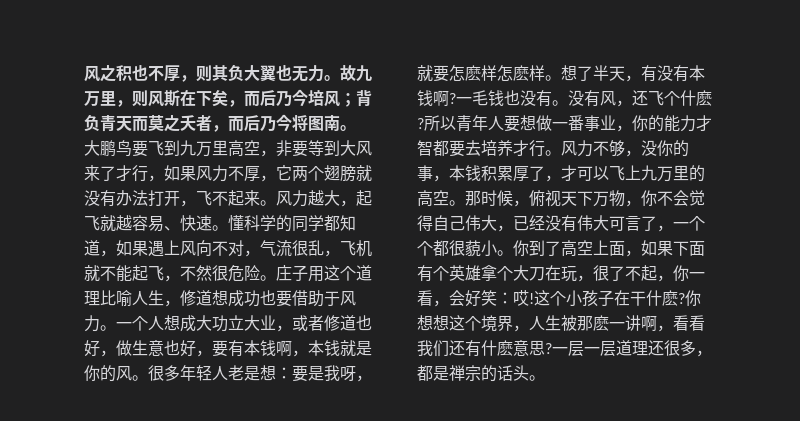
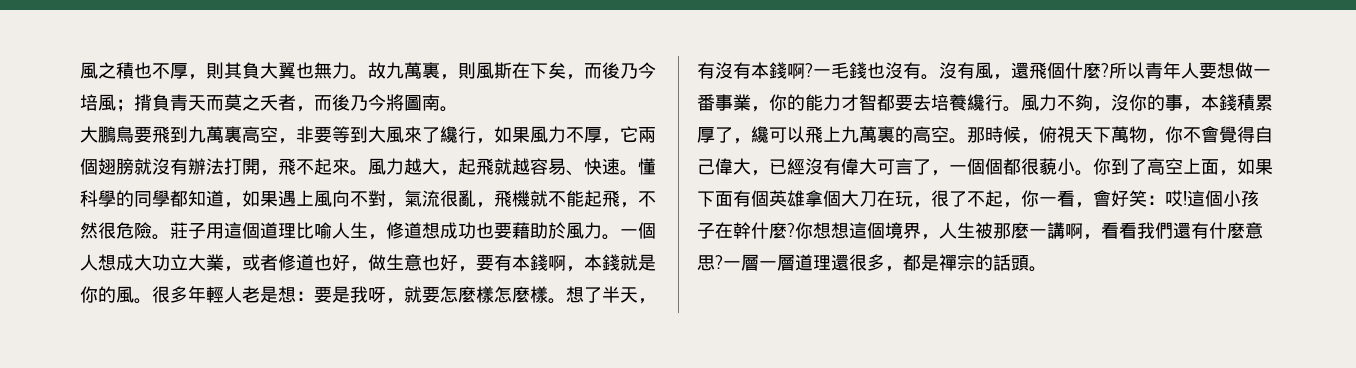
- 风之积也不厚，则其负大翼也无力。故九万里，则风斯在下矣，而后乃今培风；背负青天而莫之夭者，而后乃今将图南。
+ 風之積也不厚，則其負大翼也無力。故九萬裏，則風斯在下矣，而後乃今培風；揹負青天而莫之夭者，而後乃今將圖南。
- 大鹏鸟要飞到九万里高空，非要等到大风来了才行，如果风力不厚，它两个翅膀就没有办法打开，飞不起来。风力越大，起飞就越容易、快速。
+ 大鵬鳥要飛到九萬裏高空，非要等到大風來了纔行，如果風力不厚，它兩個翅膀就沒有辦法打開，飛不起來。風力越大，起飛就越容易、快速。
- 懂科学的同学都知道，如果遇上风向不对，气流很乱，飞机就不能起飞，不然很危险。庄子用这个道理比喻人生，修道想成功也要借助于风力。一个人想成大功立大业，或者修道也好，做生意也好，要有本钱啊，本钱就是你的风。
+ 懂科學的同學都知道，如果遇上風向不對，氣流很亂，飛機就不能起飛，不然很危險。莊子用這個道理比喻人生，修道想成功也要藉助於風力。一個人想成大功立大業，或者修道也好，做生意也好，要有本錢啊，本錢就是你的風。
- 很多年轻人老是想：要是我呀，就要怎麽样怎麽样。
+ 很多年輕人老是想：要是我呀，就要怎麼樣怎麼樣。
- 想了半天，有没有本钱啊?
+ 想了半天，有沒有本錢啊?
- 一毛钱也没有。没有风，还飞个什麽?
+ 一毛錢也沒有。沒有風，還飛個什麼?
- 所以青年人要想做一番事业，你的能力才智都要去培养才行。风力不够，没你的事，本钱积累厚了，才可以飞上九万里的高空。那时候，俯视天下万物，你不会觉得自己伟大，已经没有伟大可言了，一个个都很藐小。
+ 所以青年人要想做一番事業，你的能力才智都要去培養纔行。風力不夠，沒你的事，本錢積累厚了，纔可以飛上九萬裏的高空。那時候，俯視天下萬物，你不會覺得自己偉大，已經沒有偉大可言了，一個個都很藐小。
- 你到了高空上面，如果下面有个英雄拿个大刀在玩，很了不起，你一看，会好笑：哎!
+ 你到了高空上面，如果下面有個英雄拿個大刀在玩，很了不起，你一看，會好笑：哎!
- 这个小孩子在干什麽?
+ 這個小孩子在幹什麼?
- 你想想这个境界，人生被那麽一讲啊，看看我们还有什麽意思?一层一层道理还很多，都是禅宗的话头。
+ 你想想這個境界，人生被那麼一講啊，看看我們還有什麼意思?一層一層道理還很多，都是禪宗的話頭。

